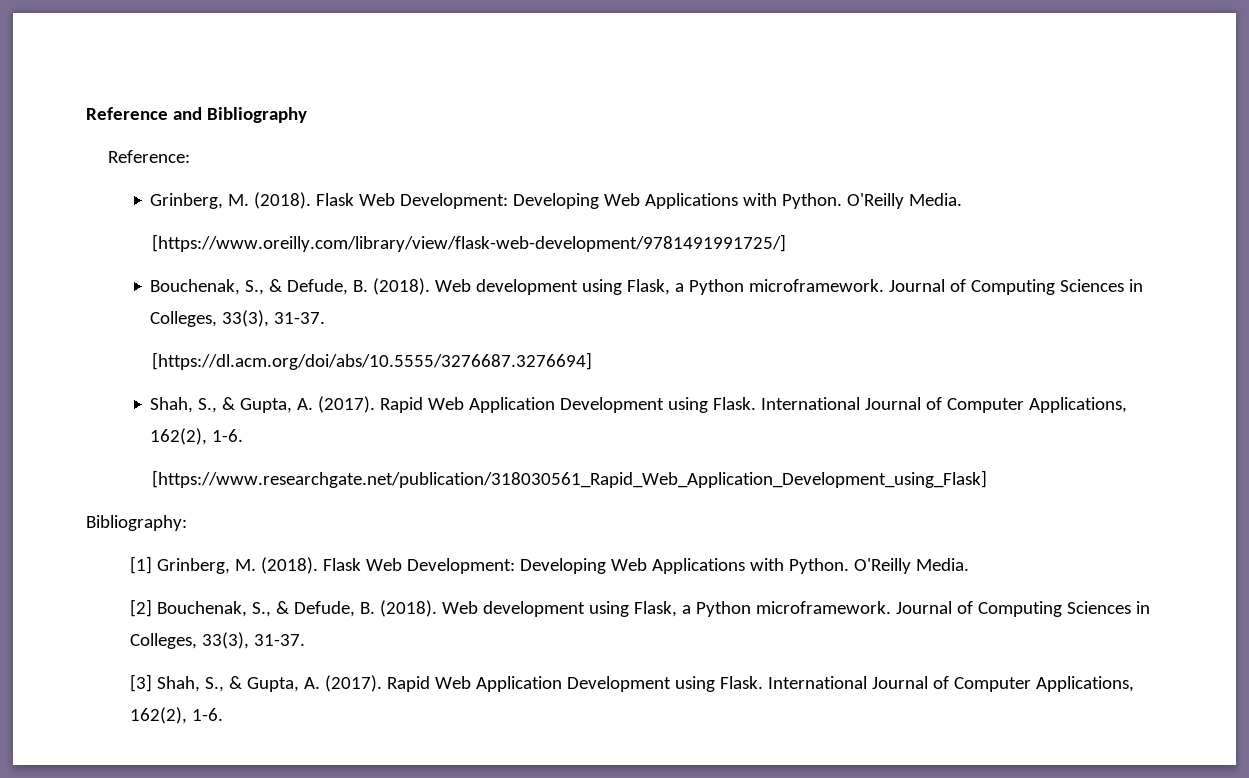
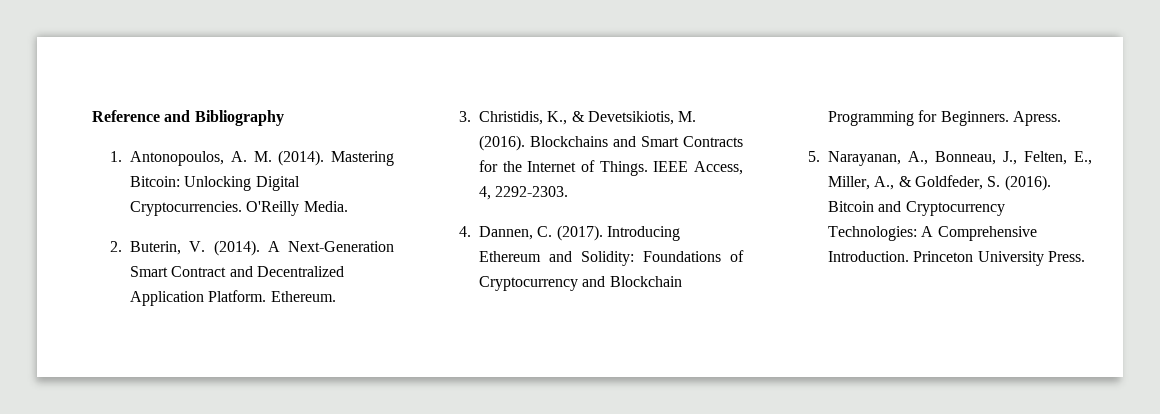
- Reference:
- Grinberg, M. (2018). Flask Web Development: Developing Web Applications with Python. O'Reilly Media.
- [https://www.oreilly.com/library/view/flask-web-development/9781491991725/]
- Bouchenak, S., & Defude, B. (2018). Web development using Flask, a Python microframework. Journal of Computing Sciences in Colleges, 33(3), 31-37.
- [https://dl.acm.org/doi/abs/10.5555/3276687.3276694]
- Shah, S., & Gupta, A. (2017). Rapid Web Application Development using Flask. International Journal of Computer Applications, 162(2), 1-6.
- [https://www.researchgate.net/publication/318030561_Rapid_Web_Application_Development_using_Flask]
- Bibliography:
- [1] Grinberg, M. (2018). Flask Web Development: Developing Web Applications with Python. O'Reilly Media.
- [2] Bouchenak, S., & Defude, B. (2018). Web development using Flask, a Python microframework. Journal of Computing Sciences in Colleges, 33(3), 31-37.
- [3] Shah, S., & Gupta, A. (2017). Rapid Web Application Development using Flask. International Journal of Computer Applications, 162(2), 1-6.
+ 1. Antonopoulos, A. M. (2014). Mastering Bitcoin: Unlocking Digital Cryptocurrencies. O'Reilly Media.
+ 2. Buterin, V. (2014). A Next-Generation Smart Contract and Decentralized Application Platform. Ethereum.
+ 3. Christidis, K., & Devetsikiotis, M. (2016). Blockchains and Smart Contracts for the Internet of Things. IEEE Access, 4, 2292-2303.
+ 4. Dannen, C. (2017). Introducing Ethereum and Solidity: Foundations of Cryptocurrency and Blockchain Programming for Beginners. Apress.
+ 5. Narayanan, A., Bonneau, J., Felten, E., Miller, A., & Goldfeder, S. (2016). Bitcoin and Cryptocurrency Technologies: A Comprehensive Introduction. Princeton University Press.

